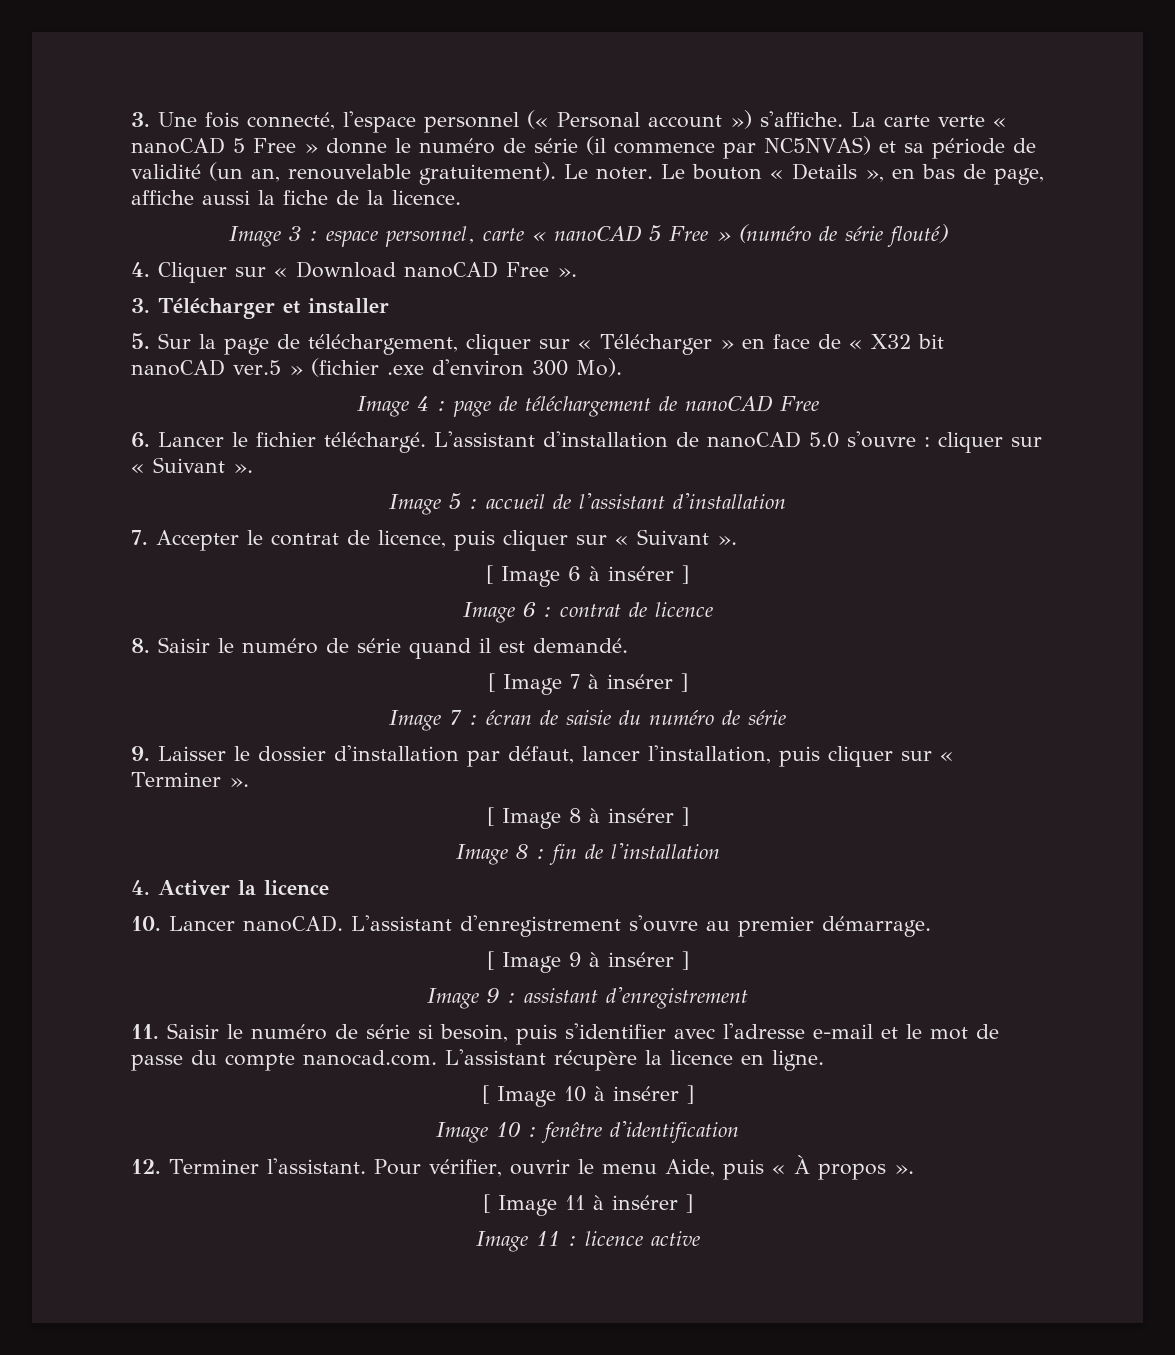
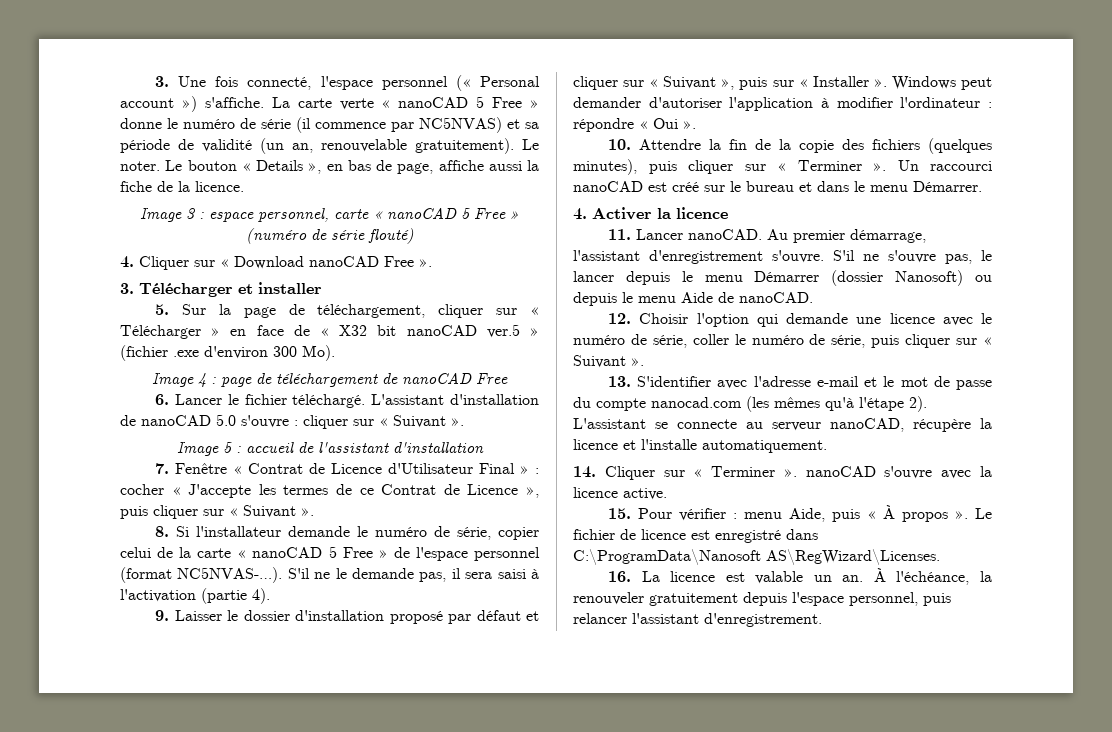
- 7. Accepter le contrat de licence, puis cliquer sur « Suivant ».
- [ Image 6 à insérer ]
- Image 6 : contrat de licence
- 8. Saisir le numéro de série quand il est demandé.
- [ Image 7 à insérer ]
- Image 7 : écran de saisie du numéro de série
+ 7. Fenêtre « Contrat de Licence d'Utilisateur Final » : cocher « J'accepte les termes de ce Contrat de Licence », puis cliquer sur « Suivant ».
+ 8. Si l'installateur demande le numéro de série, copier celui de la carte « nanoCAD 5 Free » de l'espace personnel (format NC5NVAS-…). S'il ne le demande pas, il sera saisi à l'activation (partie 4).
- 9. Laisser le dossier d'installation par défaut, lancer l'installation, puis cliquer sur « Terminer ».
- [ Image 8 à insérer ]
- Image 8 : fin de l'installation
+ 9. Laisser le dossier d'installation proposé par défaut et cliquer sur « Suivant », puis sur « Installer ». Windows peut demander d'autoriser l'application à modifier l'ordinateur : répondre « Oui ».
+ 10. Attendre la fin de la copie des fichiers (quelques minutes), puis cliquer sur « Terminer ». Un raccourci nanoCAD est créé sur le bureau et dans le menu Démarrer.
- 10. Lancer nanoCAD.
+ 11. Lancer nanoCAD.
- L'assistant d'enregistrement s'ouvre au premier démarrage.
- [ Image 9 à insérer ]
- Image 9 : assistant d'enregistrement
- 11. Saisir le numéro de série si besoin, puis s'identifier avec l'adresse e-mail et le mot de passe du compte nanocad.com. L'assistant récupère la licence en ligne.
- [ Image 10 à insérer ]
- Image 10 : fenêtre d'identification
- 12. Terminer l'assistant. Pour vérifier, ouvrir le menu Aide, puis « À propos ».
- [ Image 11 à insérer ]
- Image 11 : licence active
+ Au premier démarrage, l'assistant d'enregistrement s'ouvre. S'il ne s'ouvre pas, le lancer depuis le menu Démarrer (dossier Nanosoft) ou depuis le menu Aide de nanoCAD.
+ 12. Choisir l'option qui demande une licence avec le numéro de série, coller le numéro de série, puis cliquer sur « Suivant ».
+ 13. S'identifier avec l'adresse e-mail et le mot de passe du compte nanocad.com (les mêmes qu'à l'étape 2). L'assistant se connecte au serveur nanoCAD, récupère la licence et l'installe automatiquement.
+ 14. Cliquer sur « Terminer ». nanoCAD s'ouvre avec la licence active.
+ 15. Pour vérifier : menu Aide, puis « À propos ». Le fichier de licence est enregistré dans C:\ProgramData\Nanosoft AS\RegWizard\Licenses.
+ 16. La licence est valable un an. À l'échéance, la renouveler gratuitement depuis l'espace personnel, puis relancer l'assistant d'enregistrement.

